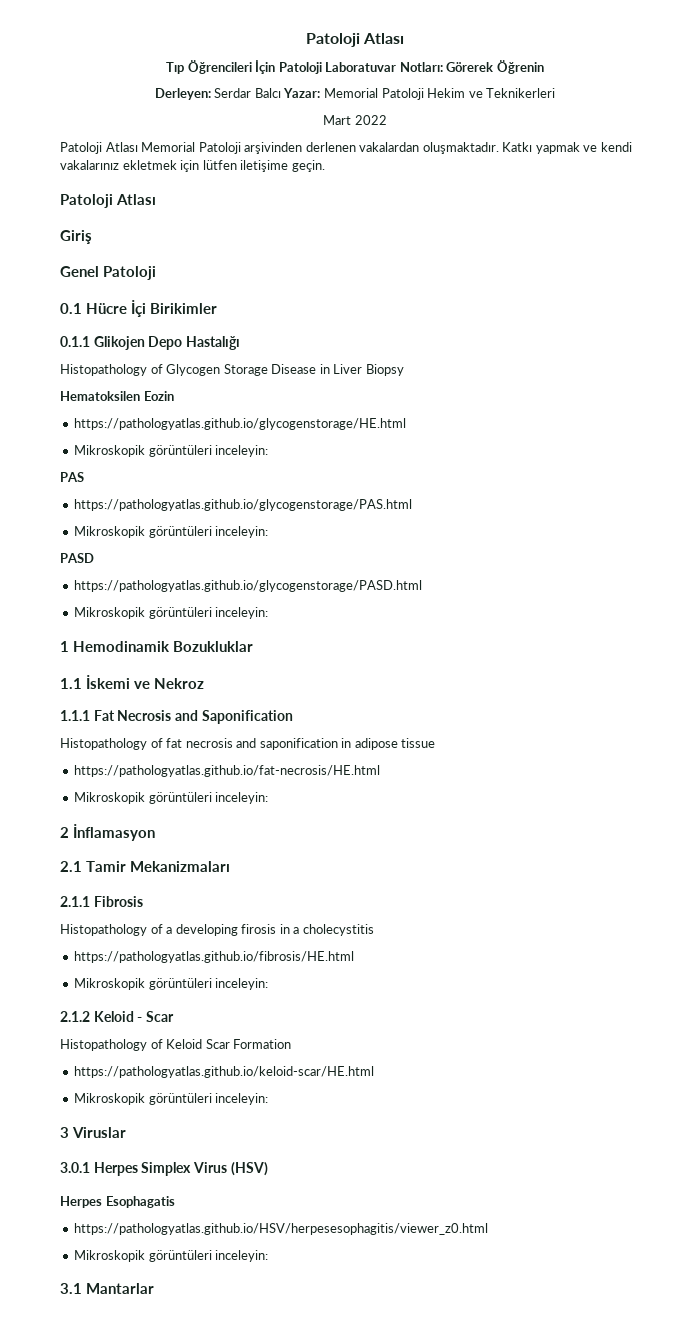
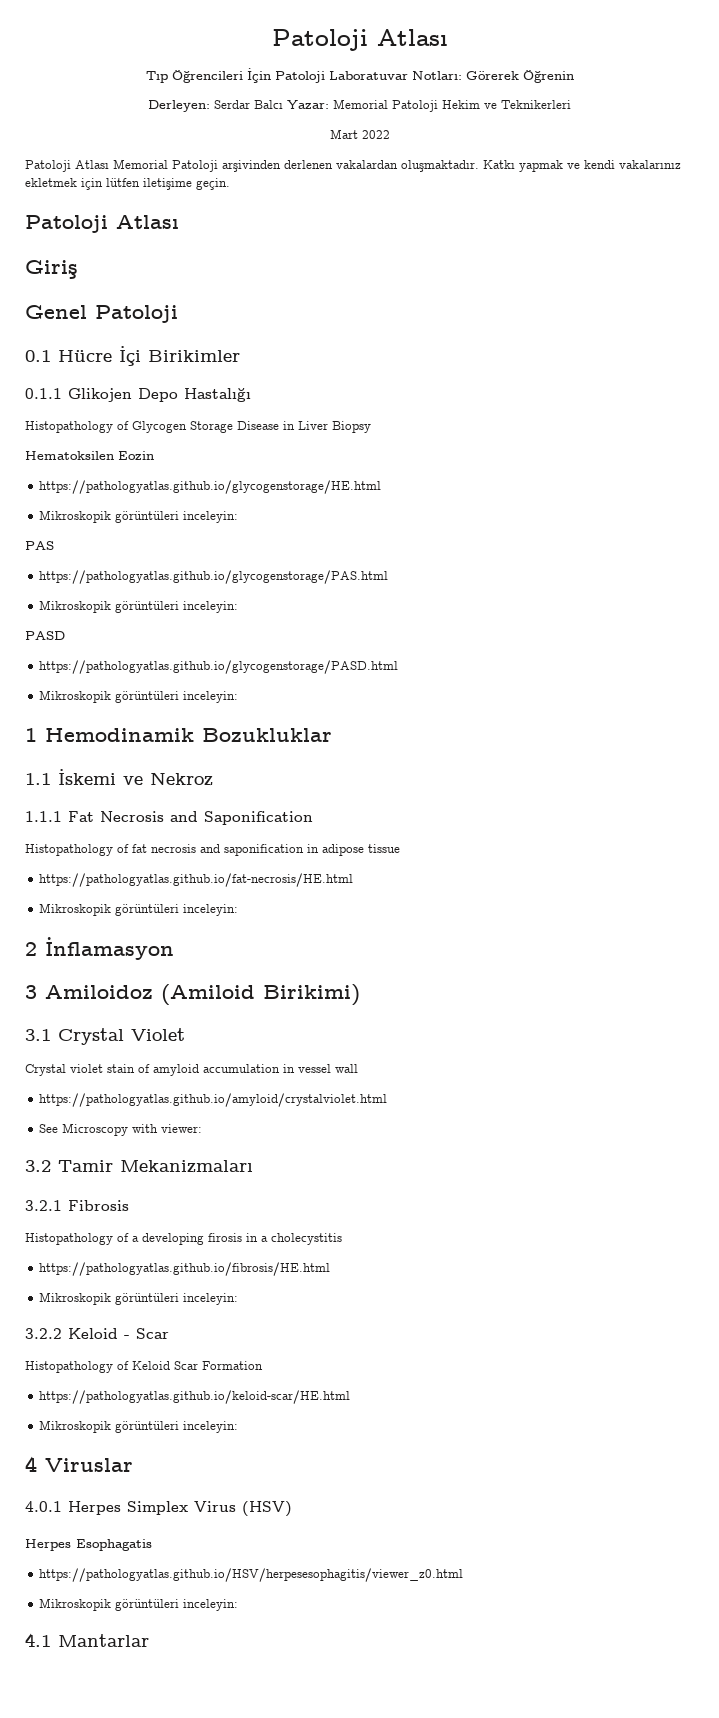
- 2.1 Tamir Mekanizmaları
+ 3 Amiloidoz (Amiloid Birikimi)
+ 3.1 Crystal Violet
+ Crystal violet stain of amyloid accumulation in vessel wall
+ https://pathologyatlas.github.io/amyloid/crystalviolet.html
+ See Microscopy with viewer:
+ 3.2 Tamir Mekanizmaları
- 2.1.1 Fibrosis
+ 3.2.1 Fibrosis
- 2.1.2 Keloid - Scar
+ 3.2.2 Keloid - Scar
- 3 Viruslar
+ 4 Viruslar
- 3.0.1 Herpes Simplex Virus (HSV)
+ 4.0.1 Herpes Simplex Virus (HSV)
- 3.1 Mantarlar
+ 4.1 Mantarlar

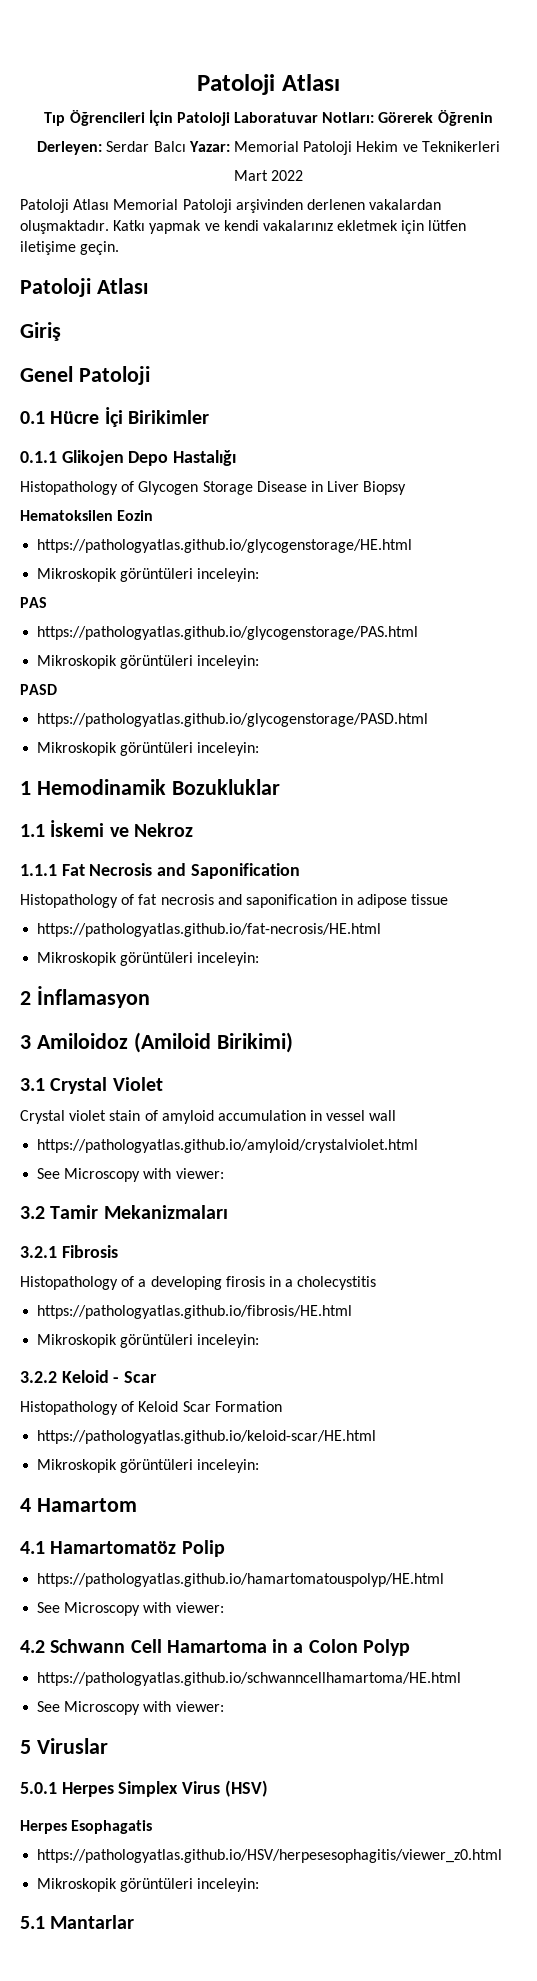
- 4 Viruslar
+ 4 Hamartom
+ 4.1 Hamartomatöz Polip
+ https://pathologyatlas.github.io/hamartomatouspolyp/HE.html
+ See Microscopy with viewer:
+ 4.2 Schwann Cell Hamartoma in a Colon Polyp
+ https://pathologyatlas.github.io/schwanncellhamartoma/HE.html
+ See Microscopy with viewer:
+ 5 Viruslar
- 4.0.1 Herpes Simplex Virus (HSV)
+ 5.0.1 Herpes Simplex Virus (HSV)
- 4.1 Mantarlar
+ 5.1 Mantarlar

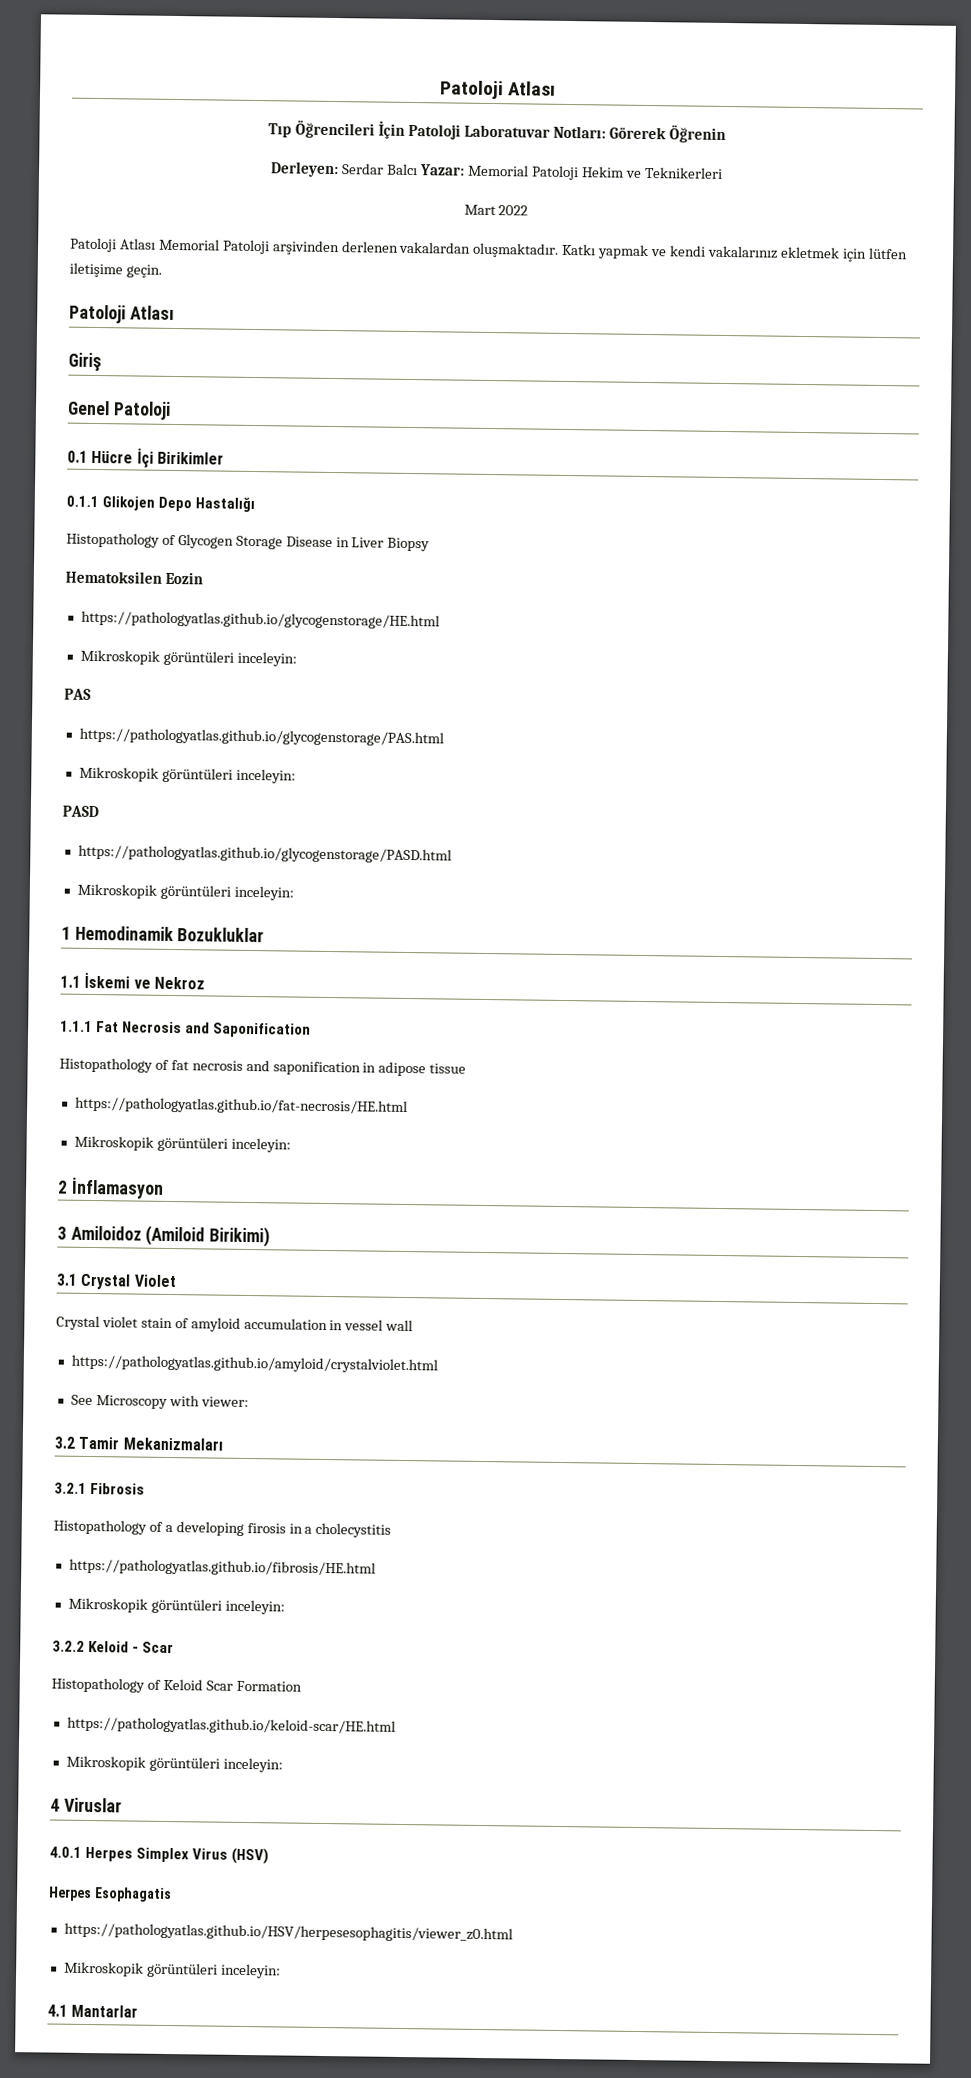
- 4 Hamartom
- 4.1 Hamartomatöz Polip
- https://pathologyatlas.github.io/hamartomatouspolyp/HE.html
- See Microscopy with viewer:
- 4.2 Schwann Cell Hamartoma in a Colon Polyp
- https://pathologyatlas.github.io/schwanncellhamartoma/HE.html
- See Microscopy with viewer:
- 5 Viruslar
+ 4 Viruslar
- 5.0.1 Herpes Simplex Virus (HSV)
+ 4.0.1 Herpes Simplex Virus (HSV)
- 5.1 Mantarlar
+ 4.1 Mantarlar

